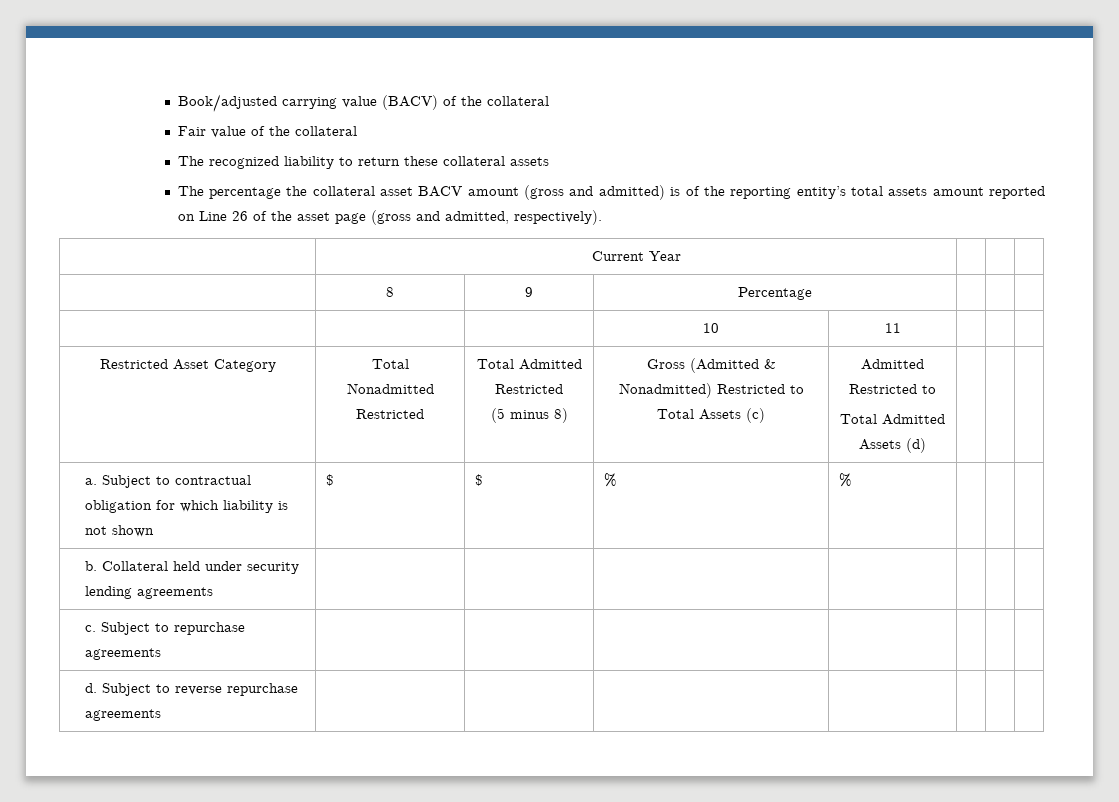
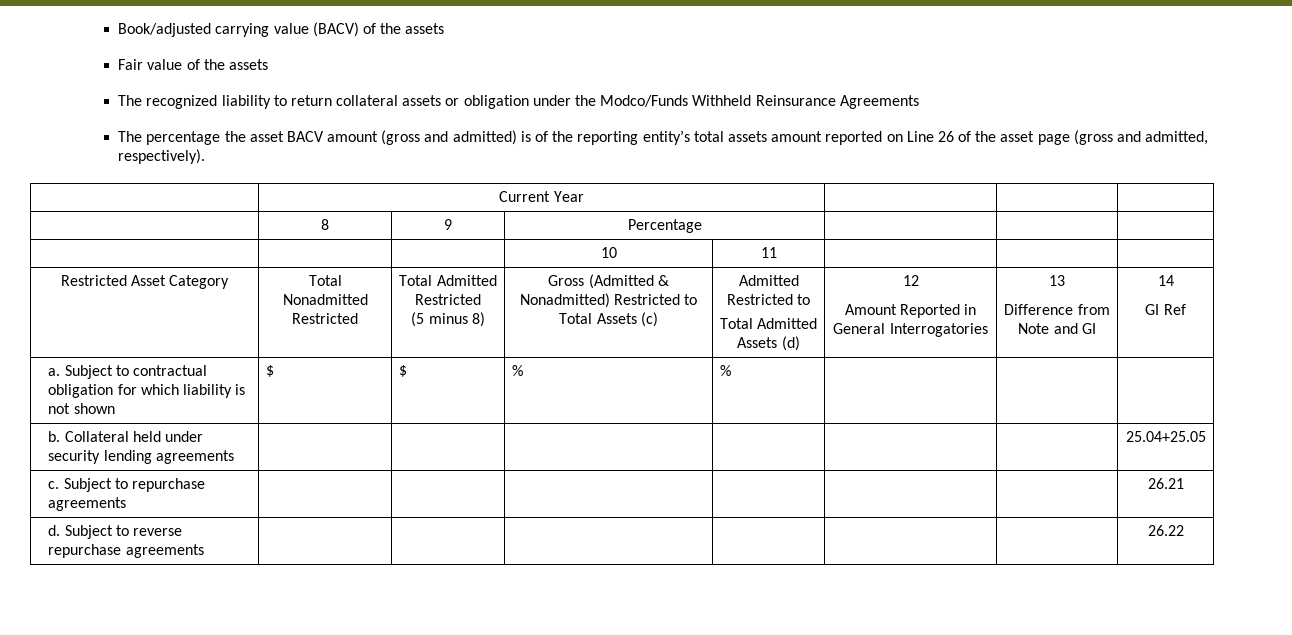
- Book/adjusted carrying value (BACV) of the collateral
+ Book/adjusted carrying value (BACV) of the assets
- Fair value of the collateral
+ Fair value of the assets
- The recognized liability to return these collateral assets
+ The recognized liability to return collateral assets or obligation under the Modco/Funds Withheld Reinsurance Agreements
- The percentage the collateral asset BACV amount (gross and admitted) is of the reporting entity’s total assets amount reported on Line 26 of the asset page (gross and admitted, respectively).
+ The percentage the asset BACV amount (gross and admitted) is of the reporting entity’s total assets amount reported on Line 26 of the asset page (gross and admitted, respectively).
+ 12
+ Amount Reported in General Interrogatories | 13
+ Difference from Note and GI | 14
+ GI Ref
- b. Collateral held under security lending agreements | | | | | | |
+ b. Collateral held under security lending agreements | | | | | | | 25.04+25.05
- c. Subject to repurchase agreements | | | | | | |
+ c. Subject to repurchase agreements | | | | | | | 26.21
- d. Subject to reverse repurchase agreements | | | | | | |
+ d. Subject to reverse repurchase agreements | | | | | | | 26.22

